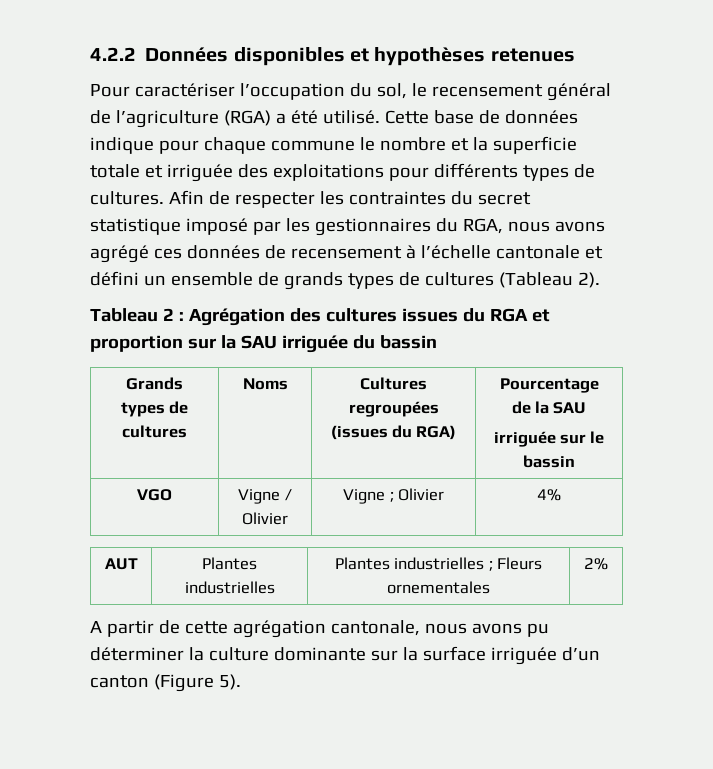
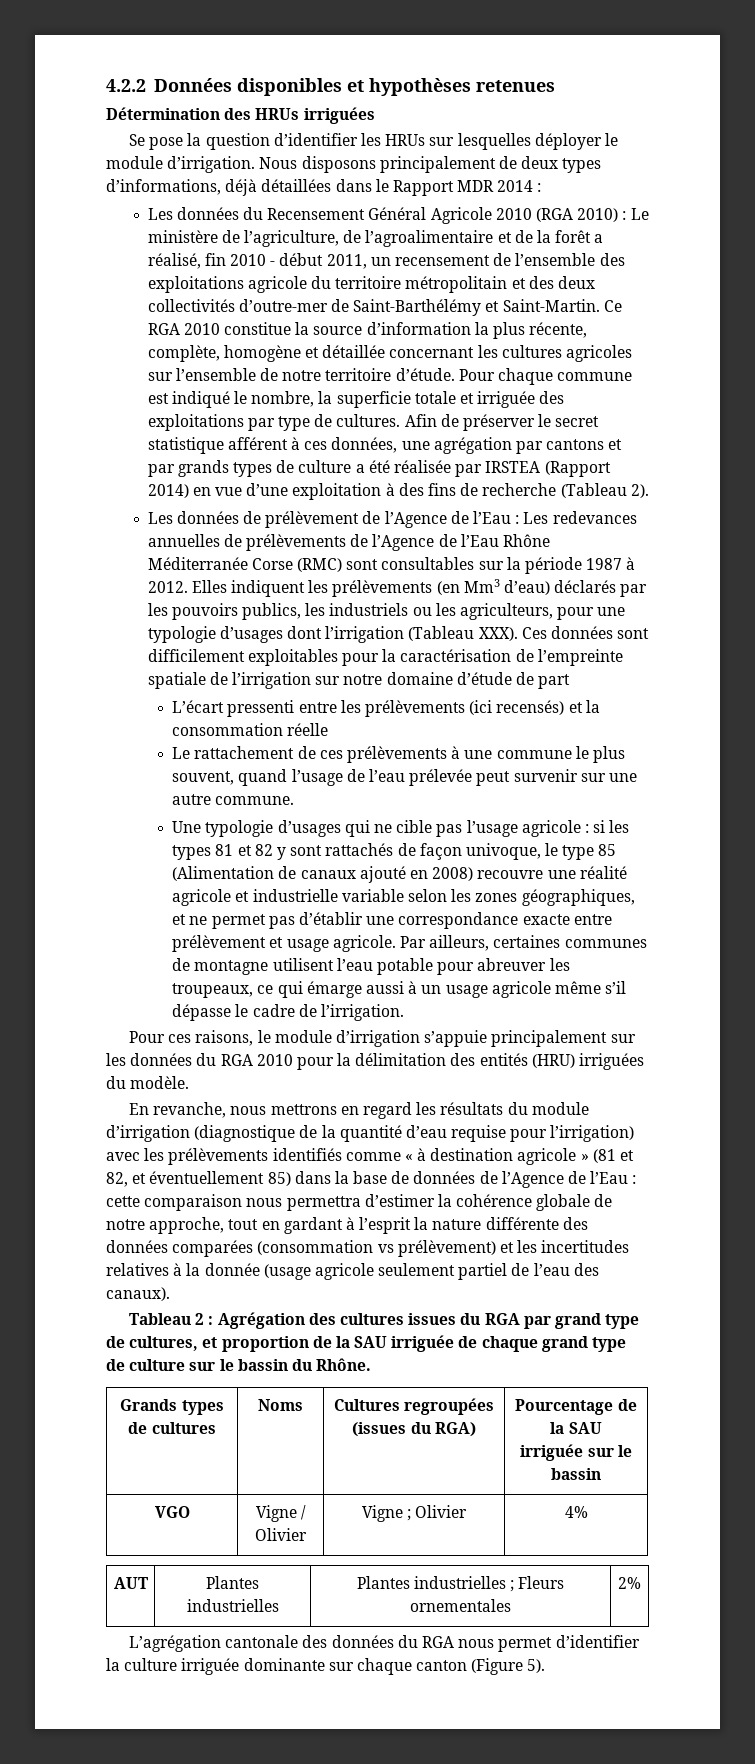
- Pour caractériser l’occupation du sol, le recensement général de l’agriculture (RGA) a été utilisé. Cette base de données indique pour chaque commune le nombre et la superficie totale et irriguée des exploitations pour différents types de cultures.
+ Détermination des HRUs irriguées
+ Se pose la question d’identifier les HRUs sur lesquelles déployer le module d’irrigation. Nous disposons principalement de deux types d’informations, déjà détaillées dans le Rapport MDR 2014 :
+ Les données du Recensement Général Agricole 2010 (RGA 2010) : Le ministère de l’agriculture, de l’agroalimentaire et de la forêt a réalisé, fin 2010 - début 2011, un recensement de l’ensemble des exploitations agricole du territoire métropolitain et des deux collectivités d’outre-mer de Saint-Barthélémy et Saint-Martin. Ce RGA 2010 constitue la source d’information la plus récente, complète, homogène et détaillée concernant les cultures agricoles sur l’ensemble de notre territoire d’étude. Pour chaque commune est indiqué le nombre, la superficie totale et irriguée des exploitations par type de cultures.
- Afin de respecter les contraintes du secret statistique imposé par les gestionnaires du RGA, nous avons agrégé ces données de recensement à l’échelle cantonale et défini un ensemble de grands types de cultures (Tableau 2).
+ Afin de préserver le secret statistique afférent à ces données, une agrégation par cantons et par grands types de culture a été réalisée par IRSTEA (Rapport 2014) en vue d’une exploitation à des fins de recherche (Tableau 2).
+ Les données de prélèvement de l’Agence de l’Eau : Les redevances annuelles de prélèvements de l’Agence de l’Eau Rhône Méditerranée Corse (RMC) sont consultables sur la période 1987 à 2012. Elles indiquent les prélèvements (en Mm3 d’eau) déclarés par les pouvoirs publics, les industriels ou les agriculteurs, pour une typologie d’usages dont l’irrigation (Tableau XXX). Ces données sont difficilement exploitables pour la caractérisation de l’empreinte spatiale de l’irrigation sur notre domaine d’étude de part
+ L’écart pressenti entre les prélèvements (ici recensés) et la consommation réelle
+ Le rattachement de ces prélèvements à une commune le plus souvent, quand l’usage de l’eau prélevée peut survenir sur une autre commune.
+ Une typologie d’usages qui ne cible pas l’usage agricole : si les types 81 et 82 y sont rattachés de façon univoque, le type 85 (Alimentation de canaux ajouté en 2008) recouvre une réalité agricole et industrielle variable selon les zones géographiques, et ne permet pas d’établir une correspondance exacte entre prélèvement et usage agricole. Par ailleurs, certaines communes de montagne utilisent l’eau potable pour abreuver les troupeaux, ce qui émarge aussi à un usage agricole même s’il dépasse le cadre de l’irrigation.
+ Pour ces raisons, le module d’irrigation s’appuie principalement sur les données du RGA 2010 pour la délimitation des entités (HRU) irriguées du modèle.
+ En revanche, nous mettrons en regard les résultats du module d’irrigation (diagnostique de la quantité d’eau requise pour l’irrigation) avec les prélèvements identifiés comme « à destination agricole » (81 et 82, et éventuellement 85) dans la base de données de l’Agence de l’Eau : cette comparaison nous permettra d’estimer la cohérence globale de notre approche, tout en gardant à l’esprit la nature différente des données comparées (consommation vs prélèvement) et les incertitudes relatives à la donnée (usage agricole seulement partiel de l’eau des canaux).
- Tableau 2 : Agrégation des cultures issues du RGA et proportion sur la SAU irriguée du bassin
+ Tableau 2 : Agrégation des cultures issues du RGA par grand type de cultures, et proportion de la SAU irriguée de chaque grand type de culture sur le bassin du Rhône.
- A partir de cette agrégation cantonale, nous avons pu déterminer la culture dominante sur la surface irriguée d’un canton (Figure 5).
+ L’agrégation cantonale des données du RGA nous permet d’identifier la culture irriguée dominante sur chaque canton (Figure 5).

